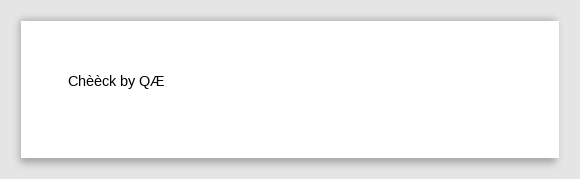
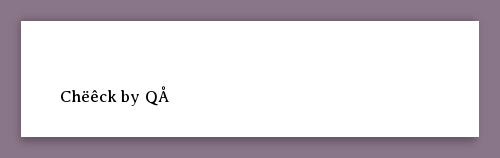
- Chèèck by QÆ
+ Chëêck by QÅ

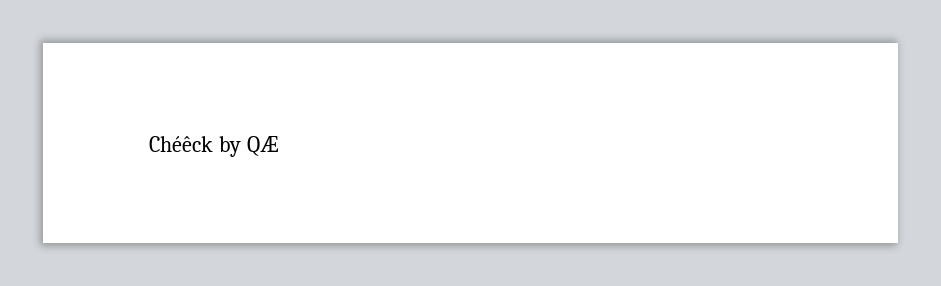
- Chëêck by QÅ
+ Chéêck by QÆ

